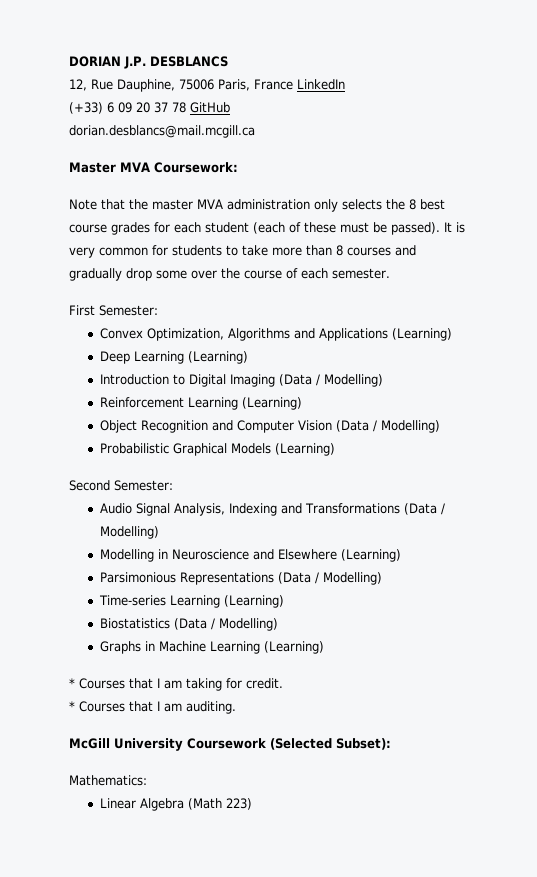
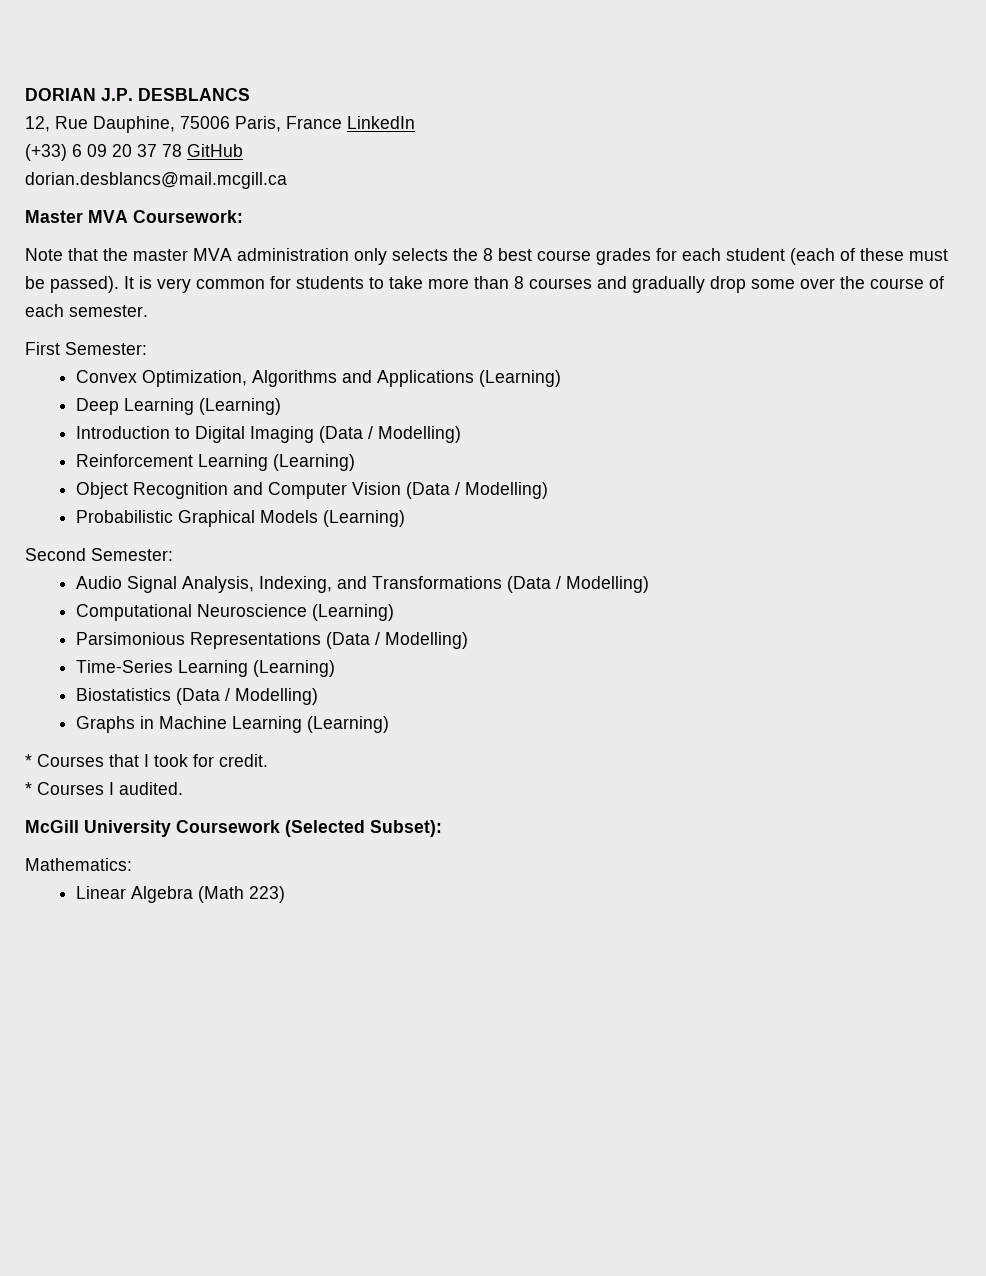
- Audio Signal Analysis, Indexing and Transformations (Data / Modelling)
+ Audio Signal Analysis, Indexing, and Transformations (Data / Modelling)
- Modelling in Neuroscience and Elsewhere (Learning)
+ Computational Neuroscience (Learning)
- Time-series Learning (Learning)
+ Time-Series Learning (Learning)
- * Courses that I am taking for credit.
+ * Courses that I took for credit.
- * Courses that I am auditing.
+ * Courses I audited.

